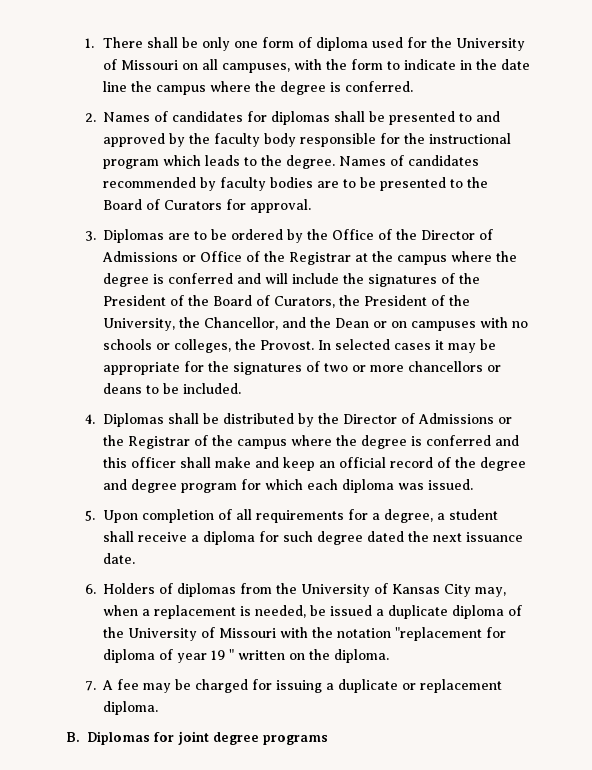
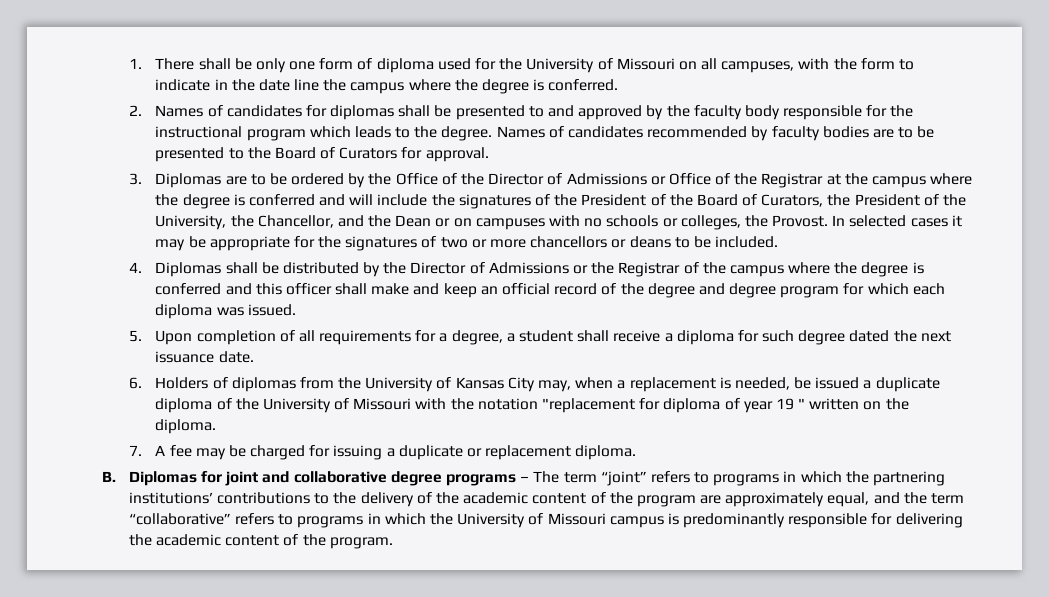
- B. Diplomas for joint degree programs
+ B. Diplomas for joint and collaborative degree programs – The term “joint” refers to programs in which the partnering institutions’ contributions to the delivery of the academic content of the program are approximately equal, and the term “collaborative” refers to programs in which the University of Missouri campus is predominantly responsible for delivering the academic content of the program.

